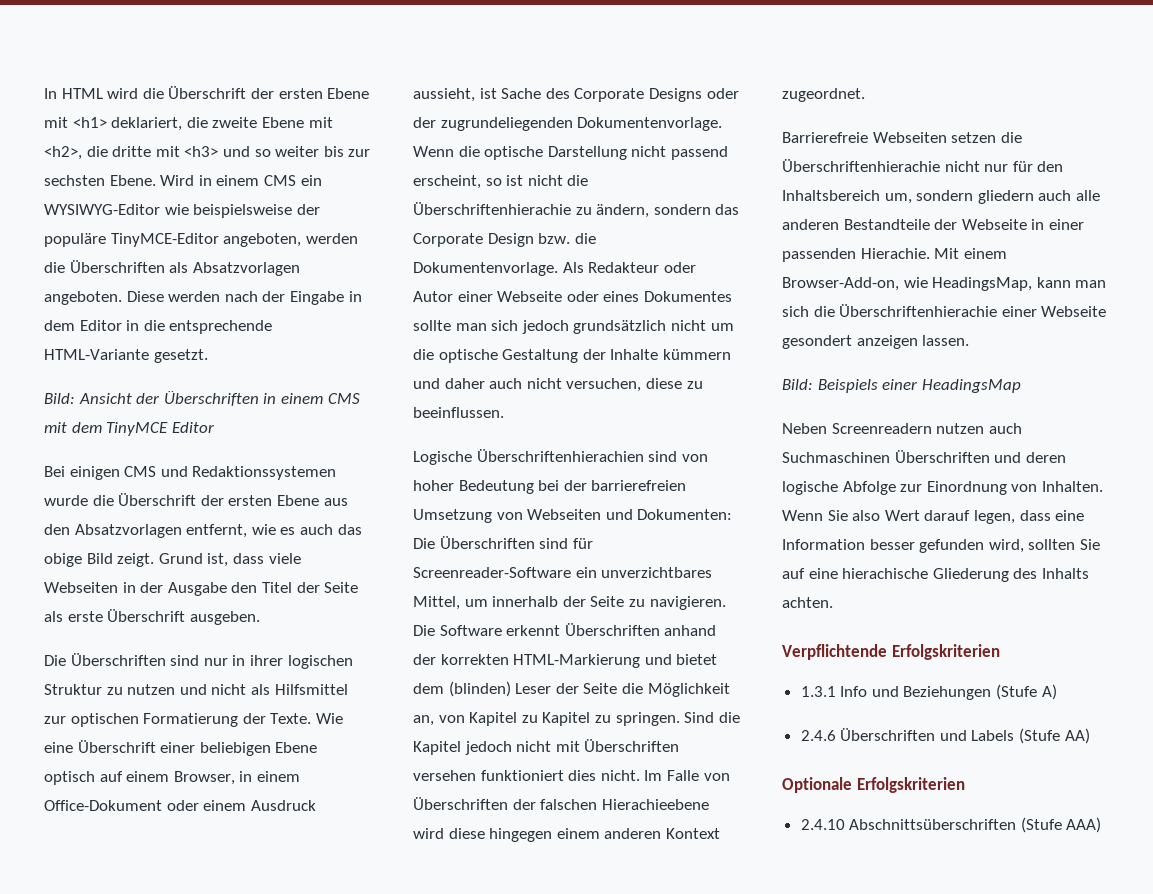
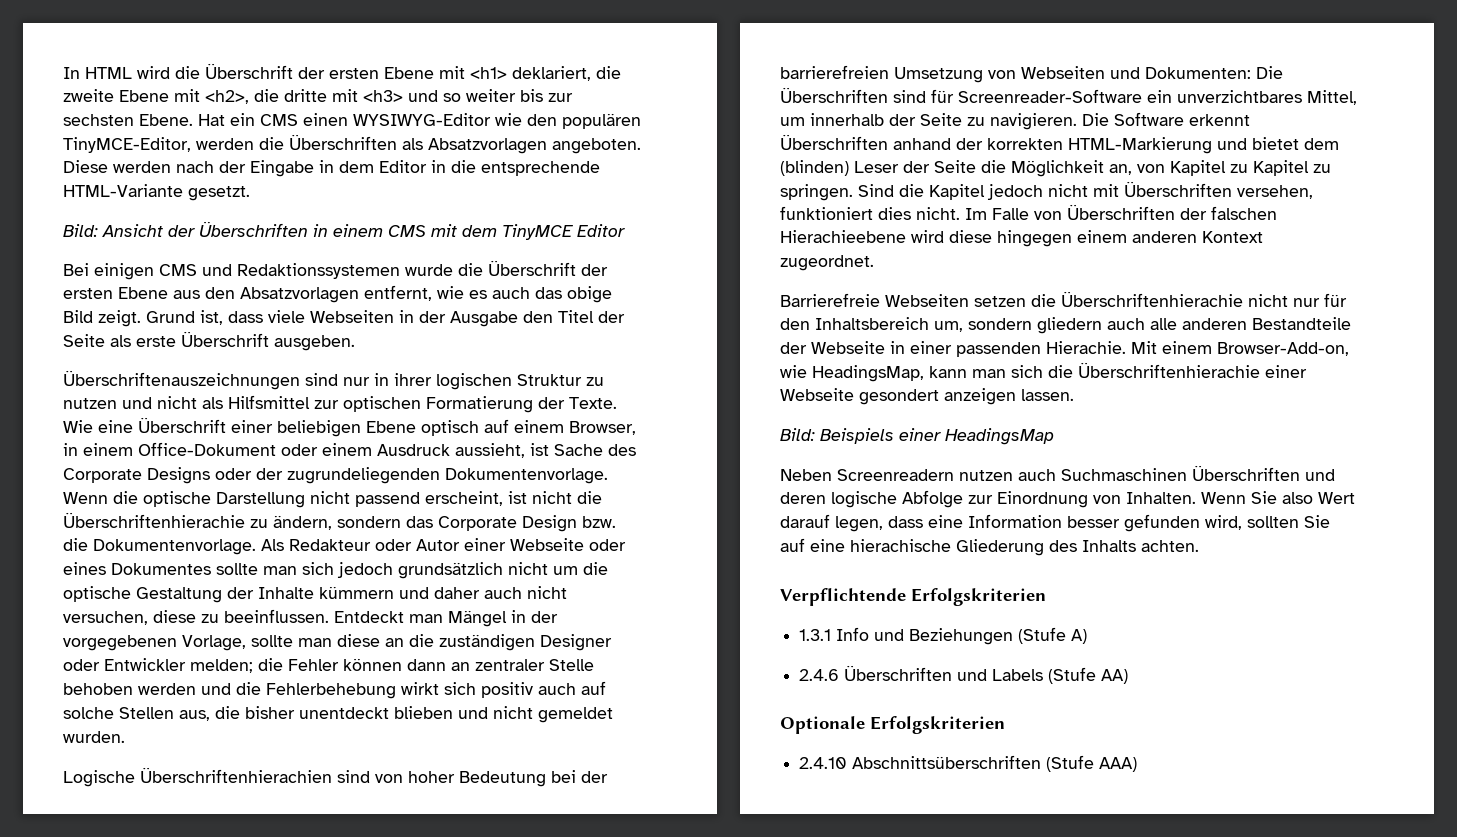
- Wird in einem CMS ein WYSIWYG-Editor wie beispielsweise der populäre TinyMCE-Editor angeboten, werden die Überschriften als Absatzvorlagen angeboten.
+ Hat ein CMS einen WYSIWYG-Editor wie den populären TinyMCE-Editor, werden die Überschriften als Absatzvorlagen angeboten.
- Die Überschriften sind nur in ihrer logischen Struktur zu nutzen und nicht als Hilfsmittel zur optischen Formatierung der Texte.
+ Überschriftenauszeichnungen sind nur in ihrer logischen Struktur zu nutzen und nicht als Hilfsmittel zur optischen Formatierung der Texte.
- Wenn die optische Darstellung nicht passend erscheint, so ist nicht die Überschriftenhierachie zu ändern, sondern das Corporate Design bzw. die Dokumentenvorlage.
+ Wenn die optische Darstellung nicht passend erscheint, ist nicht die Überschriftenhierachie zu ändern, sondern das Corporate Design bzw. die Dokumentenvorlage.
+ Entdeckt man Mängel in der vorgegebenen Vorlage, sollte man diese an die zuständigen Designer oder Entwickler melden; die Fehler können dann an zentraler Stelle behoben werden und die Fehlerbehebung wirkt sich positiv auch auf solche Stellen aus, die bisher unentdeckt blieben und nicht gemeldet wurden.
- Sind die Kapitel jedoch nicht mit Überschriften versehen funktioniert dies nicht.
+ Sind die Kapitel jedoch nicht mit Überschriften versehen, funktioniert dies nicht.

